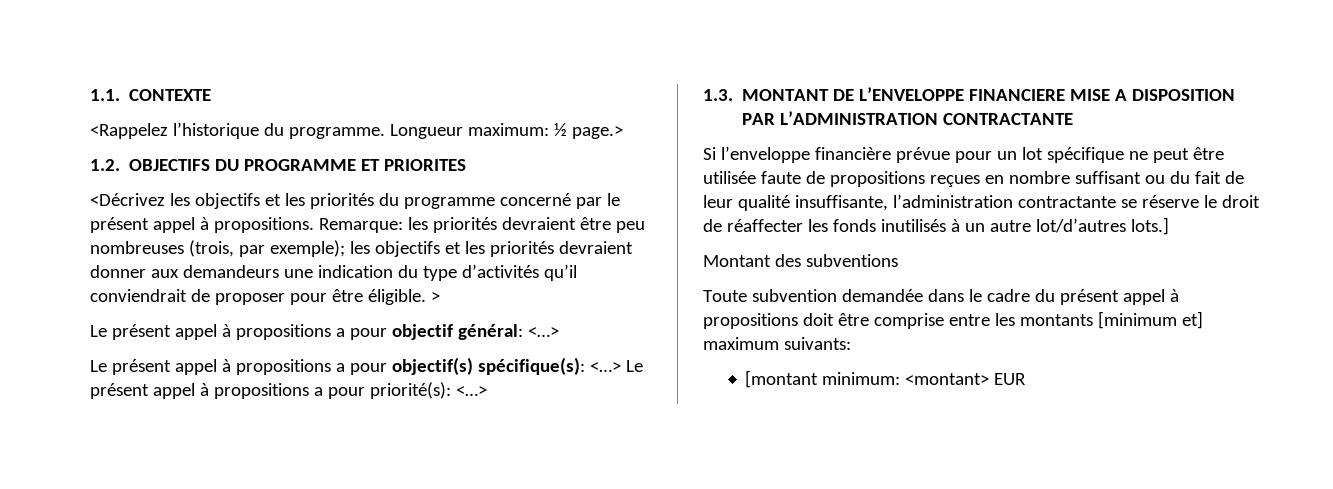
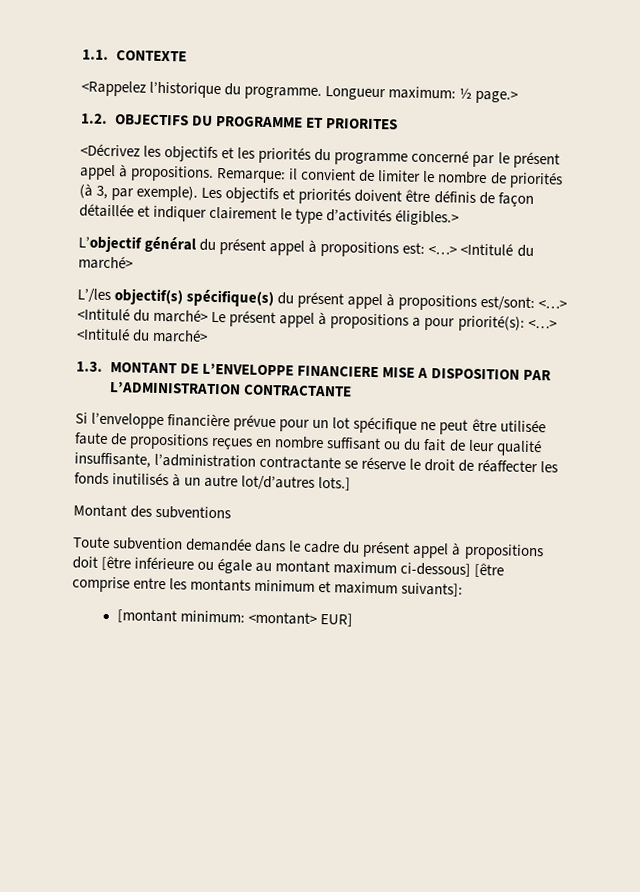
- Remarque: les priorités devraient être peu nombreuses (trois, par exemple); les objectifs et les priorités devraient donner aux demandeurs une indication du type d’activités qu’il conviendrait de proposer pour être éligible. >
- Le présent appel à propositions a pour objectif général: <…>
- Le présent appel à propositions a pour objectif(s) spécifique(s): <…> Le présent appel à propositions a pour priorité(s): <…>
+ Remarque: il convient de limiter le nombre de priorités (à 3, par exemple). Les objectifs et priorités doivent être définis de façon détaillée et indiquer clairement le type d’activités éligibles.>
+ L’objectif général du présent appel à propositions est: <…> <Intitulé du marché>
+ L’/les objectif(s) spécifique(s) du présent appel à propositions est/sont: <…> <Intitulé du marché> Le présent appel à propositions a pour priorité(s): <…> <Intitulé du marché>
- Toute subvention demandée dans le cadre du présent appel à propositions doit être comprise entre les montants [minimum et] maximum suivants:
+ Toute subvention demandée dans le cadre du présent appel à propositions doit [être inférieure ou égale au montant maximum ci-dessous] [être comprise entre les montants minimum et maximum suivants]:
- [montant minimum: <montant> EUR
+ [montant minimum: <montant> EUR]

